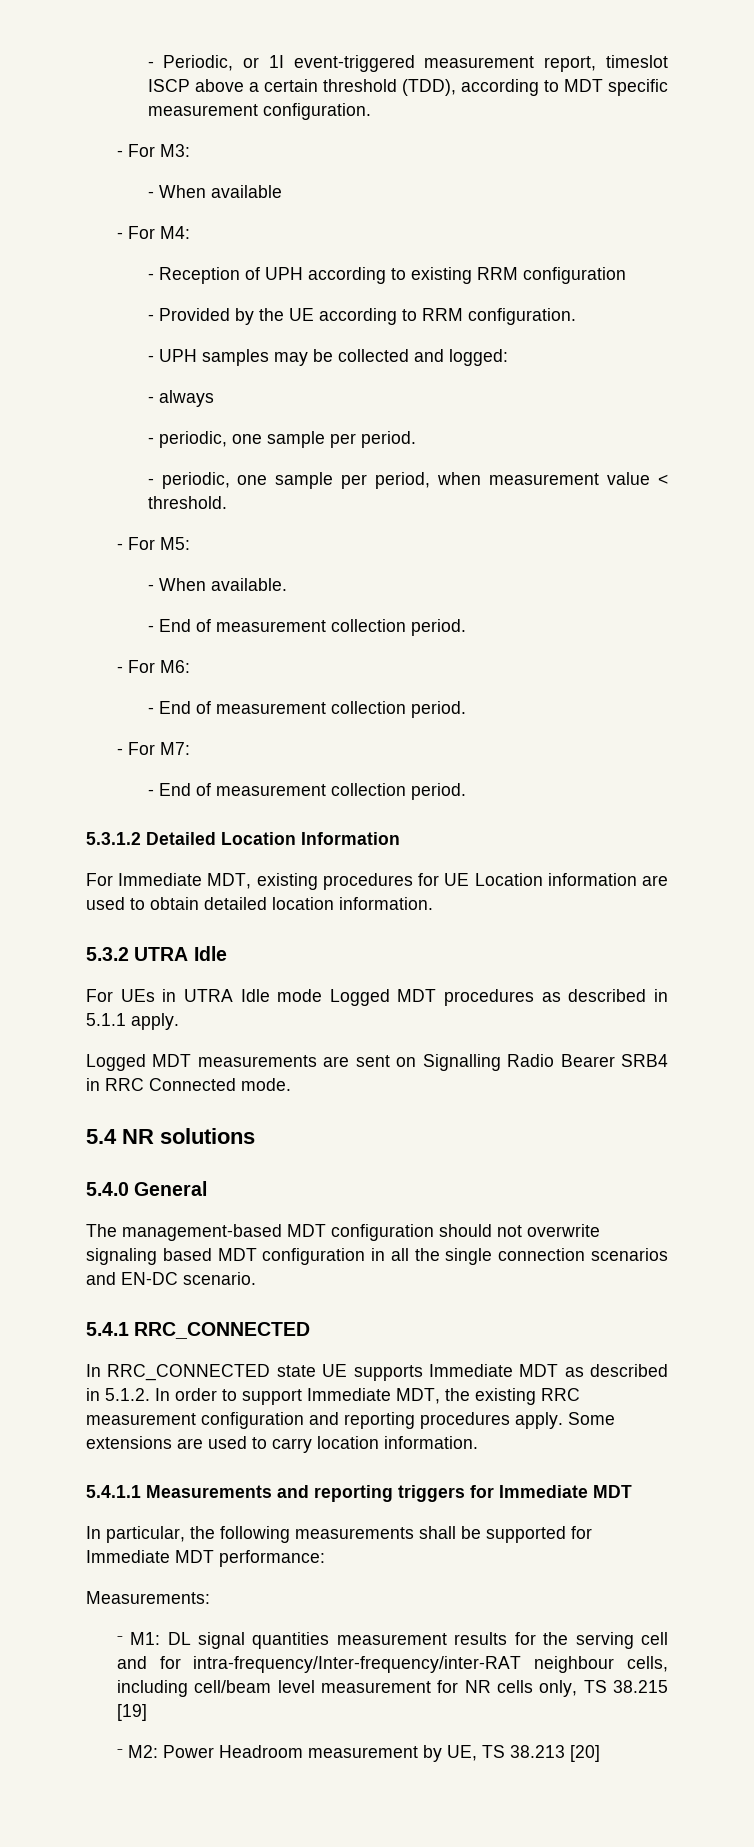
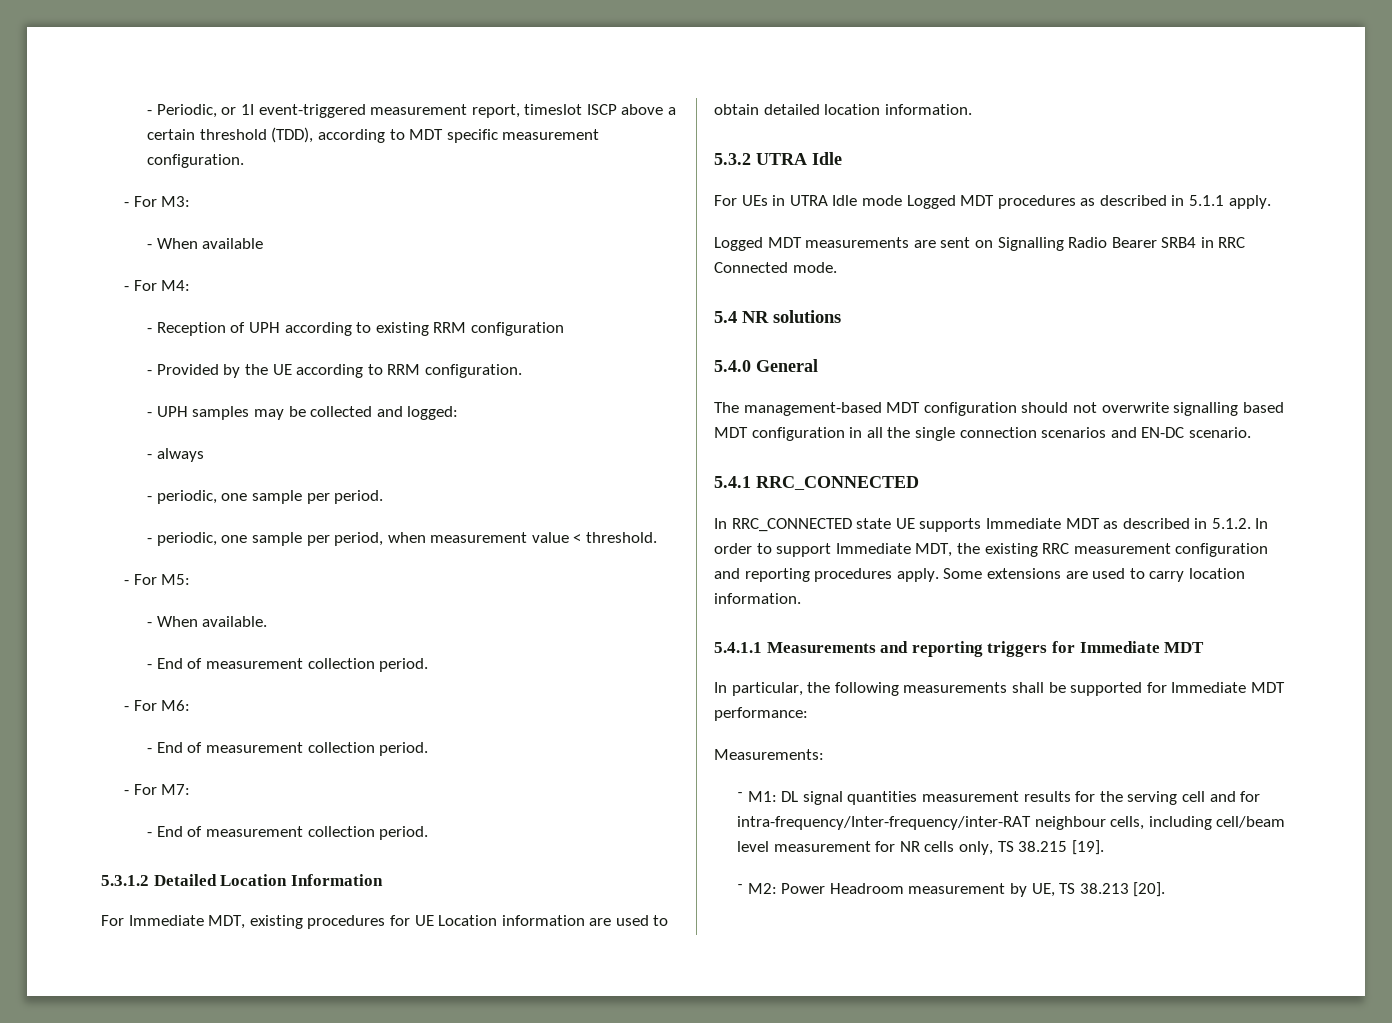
- The management-based MDT configuration should not overwrite signaling based MDT configuration in all the single connection scenarios and EN-DC scenario.
+ The management-based MDT configuration should not overwrite signalling based MDT configuration in all the single connection scenarios and EN-DC scenario.
- ⁻ M1: DL signal quantities measurement results for the serving cell and for intra-frequency/Inter-frequency/inter-RAT neighbour cells, including cell/beam level measurement for NR cells only, TS 38.215 [19]
+ ⁻ M1: DL signal quantities measurement results for the serving cell and for intra-frequency/Inter-frequency/inter-RAT neighbour cells, including cell/beam level measurement for NR cells only, TS 38.215 [19].
- ⁻ M2: Power Headroom measurement by UE, TS 38.213 [20]
+ ⁻ M2: Power Headroom measurement by UE, TS 38.213 [20].

